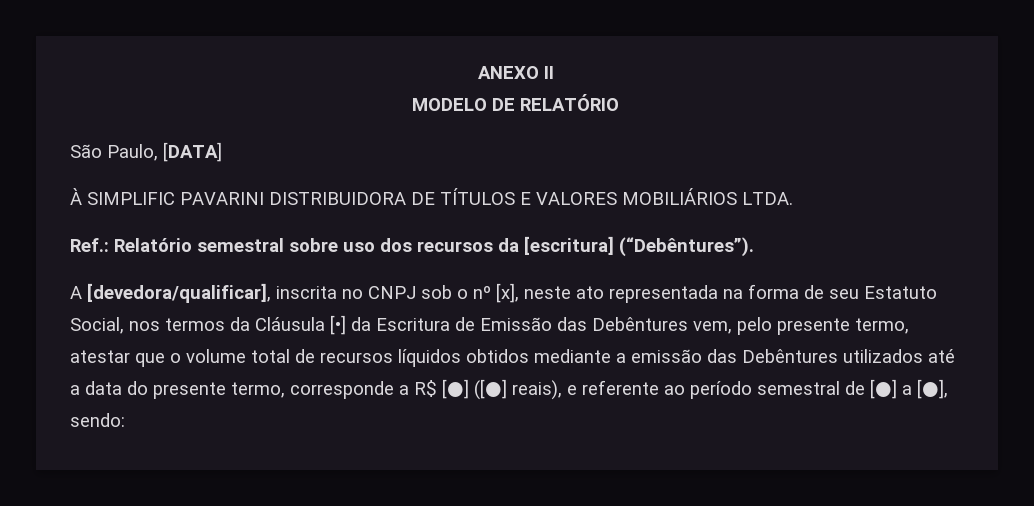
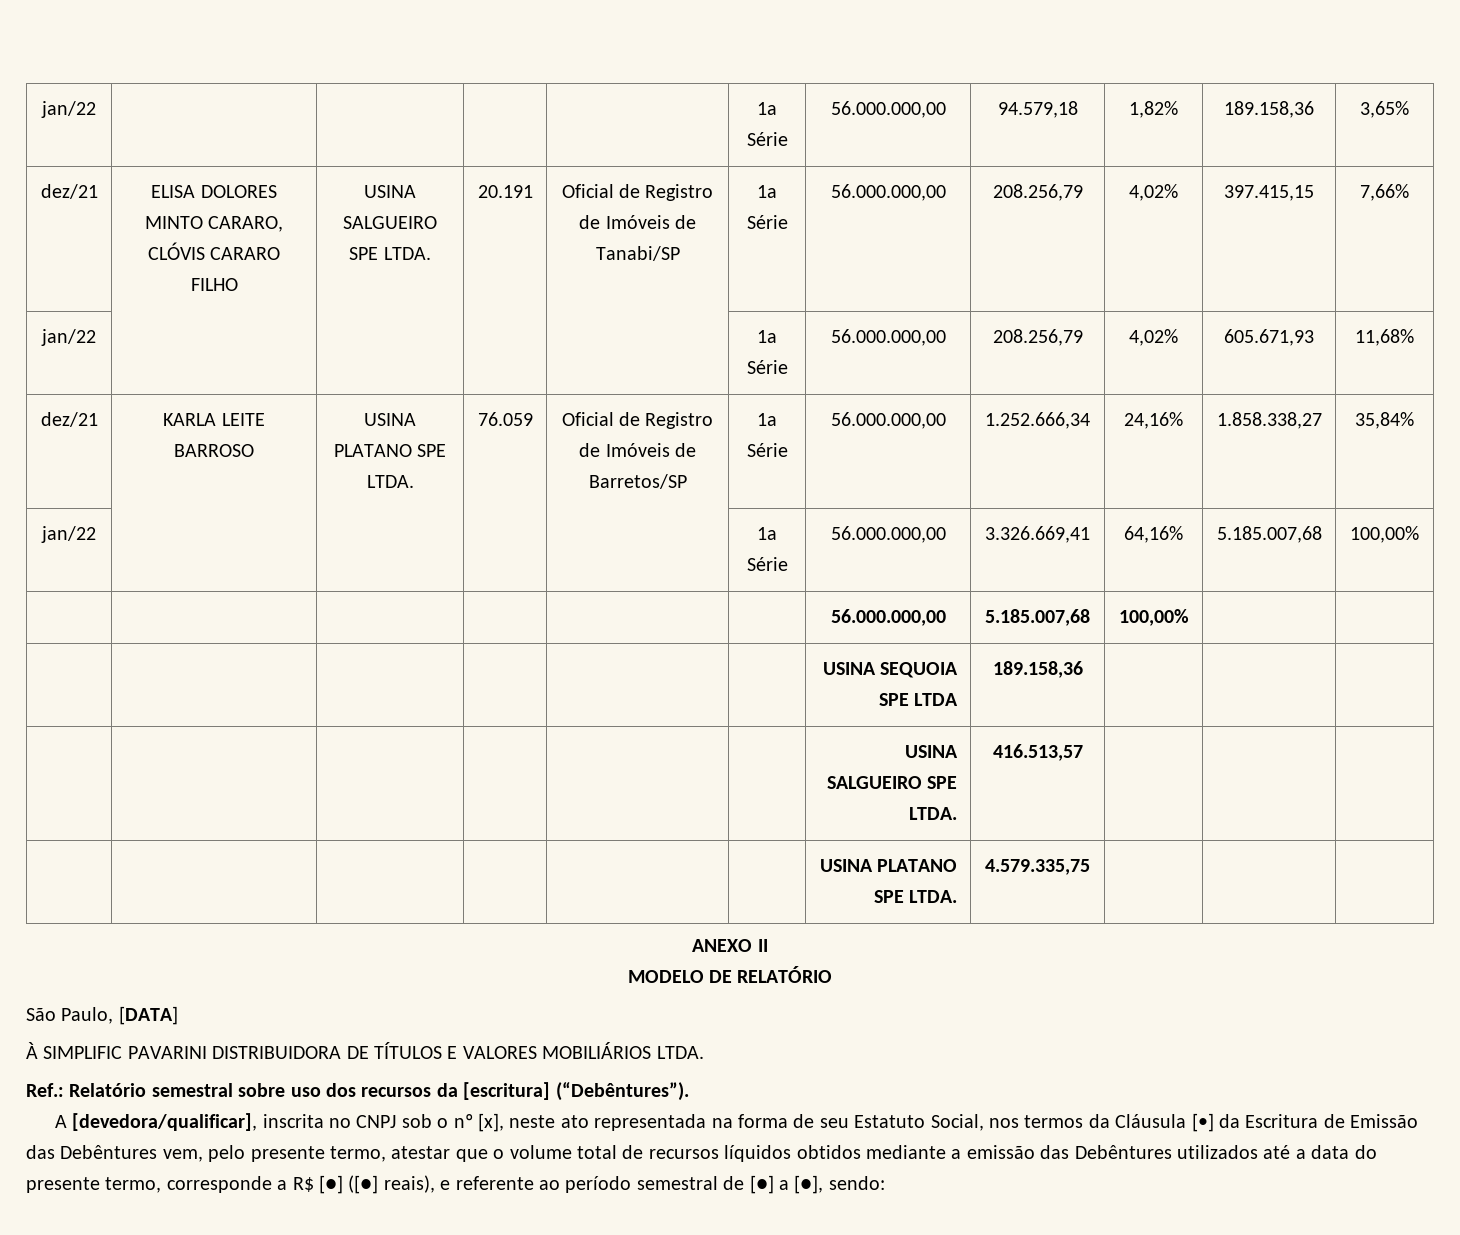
+ jan/22 | | | | | 1a Série | 56.000.000,00 | 94.579,18 | 1,82% | 189.158,36 | 3,65%
+ dez/21 | ELISA DOLORES MINTO CARARO, CLÓVIS CARARO FILHO | USINA SALGUEIRO SPE LTDA. | 20.191 | Oficial de Registro de Imóveis de Tanabi/SP | 1a Série | 56.000.000,00 | 208.256,79 | 4,02% | 397.415,15 | 7,66%
+ jan/22 | | | | | 1a Série | 56.000.000,00 | 208.256,79 | 4,02% | 605.671,93 | 11,68%
+ dez/21 | KARLA LEITE BARROSO | USINA PLATANO SPE LTDA. | 76.059 | Oficial de Registro de Imóveis de Barretos/SP | 1a Série | 56.000.000,00 | 1.252.666,34 | 24,16% | 1.858.338,27 | 35,84%
+ jan/22 | | | | | 1a Série | 56.000.000,00 | 3.326.669,41 | 64,16% | 5.185.007,68 | 100,00%
+ | | | | | | 56.000.000,00 | 5.185.007,68 | 100,00% | |
+ | | | | | | USINA SEQUOIA SPE LTDA | 189.158,36 | | |
+ | | | | | | USINA SALGUEIRO SPE LTDA. | 416.513,57 | | |
+ | | | | | | USINA PLATANO SPE LTDA. | 4.579.335,75 | | |

